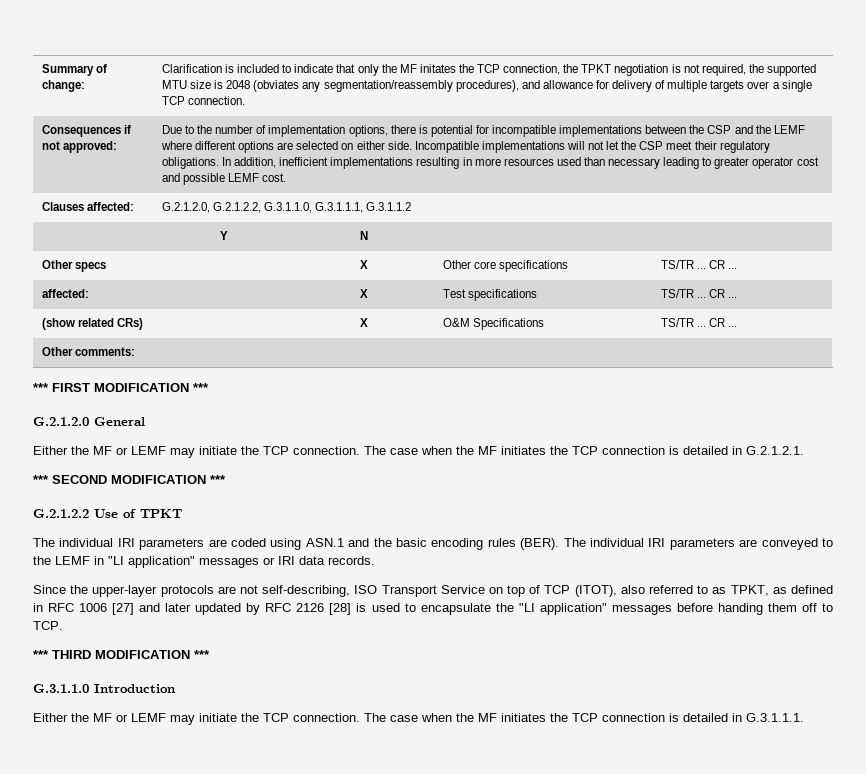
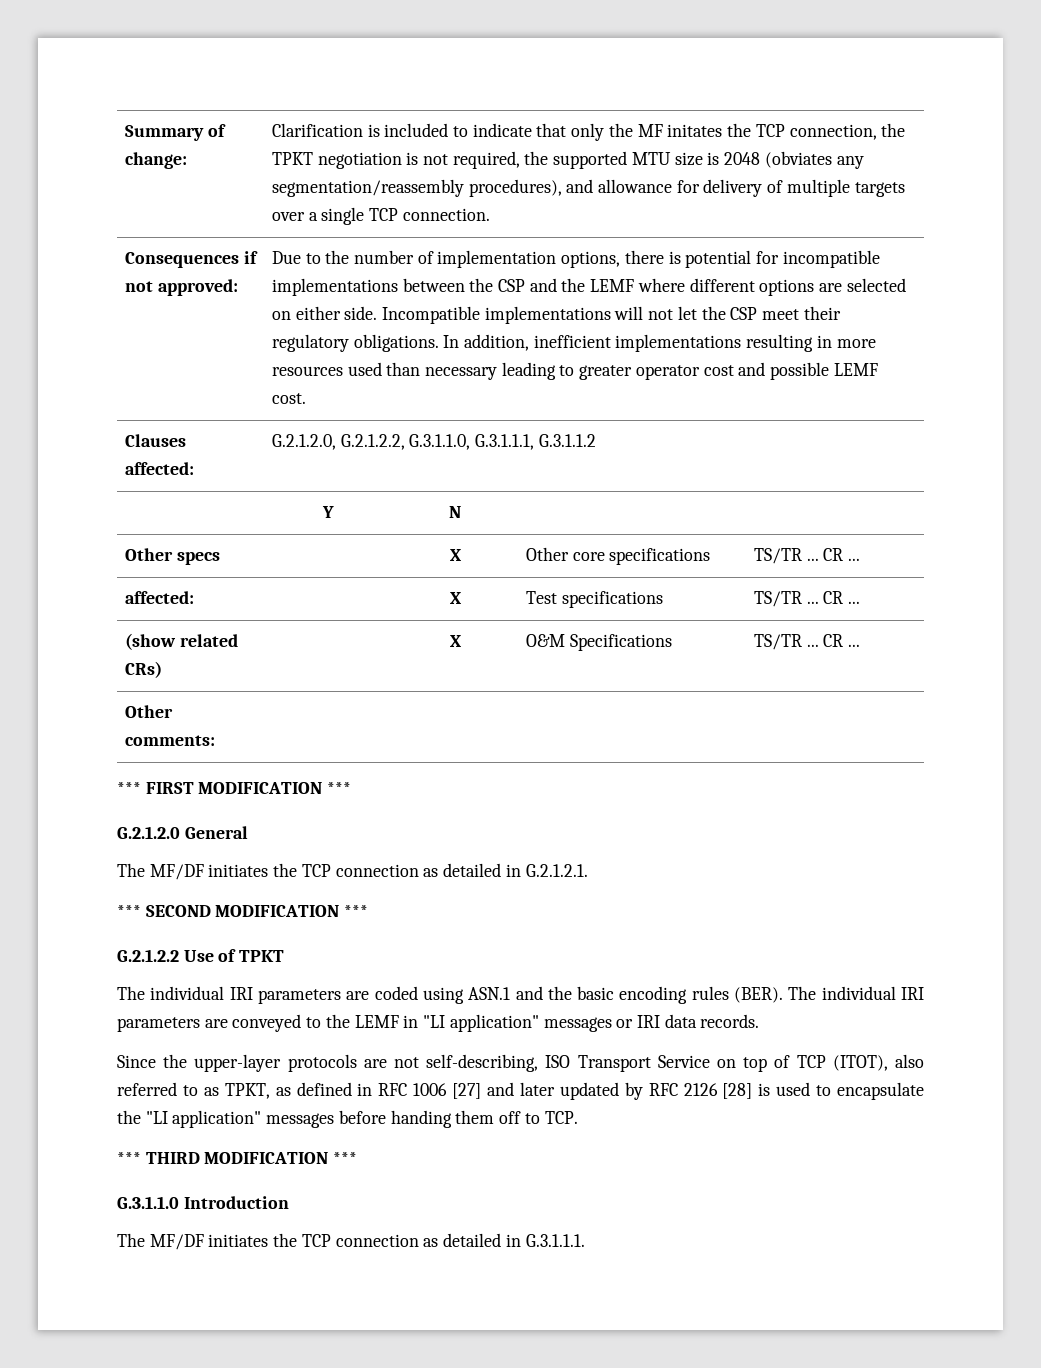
- Either the MF or LEMF may initiate the TCP connection. The case when the MF initiates the TCP connection is detailed in G.2.1.2.1.
+ The MF/DF initiates the TCP connection as detailed in G.2.1.2.1.
- Either the MF or LEMF may initiate the TCP connection. The case when the MF initiates the TCP connection is detailed in G.3.1.1.1.
+ The MF/DF initiates the TCP connection as detailed in G.3.1.1.1.

